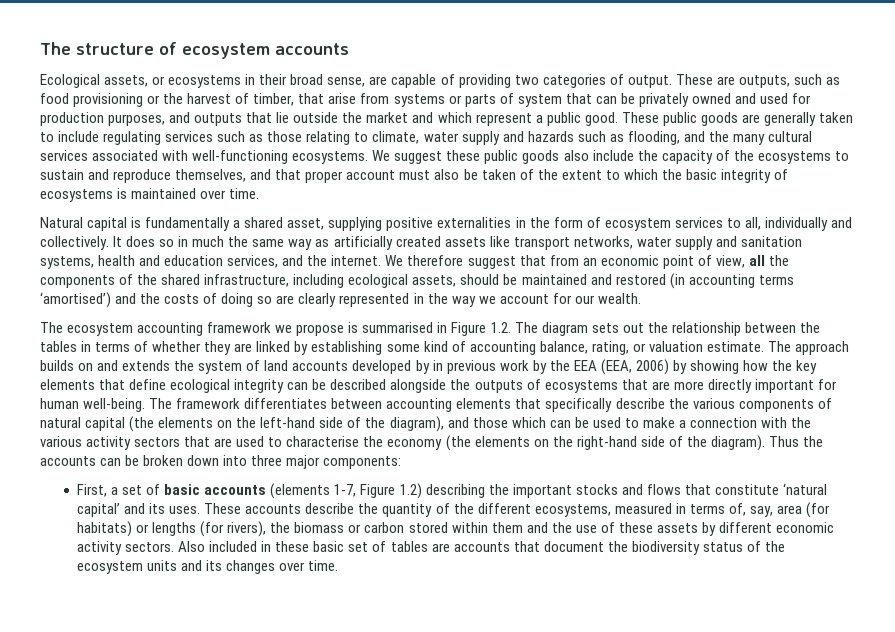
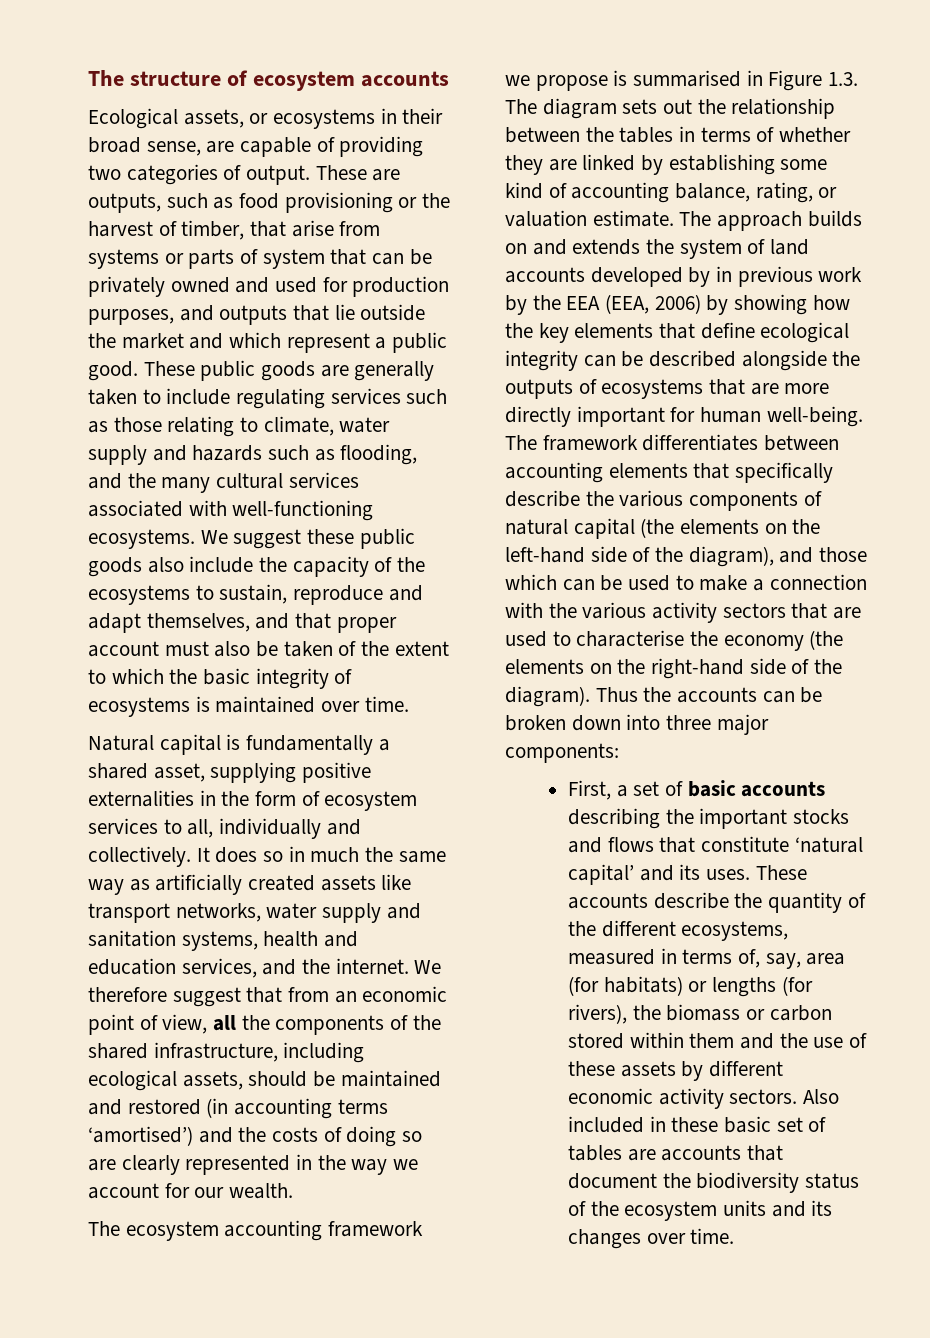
- We suggest these public goods also include the capacity of the ecosystems to sustain and reproduce themselves, and that proper account must also be taken of the extent to which the basic integrity of ecosystems is maintained over time.
+ We suggest these public goods also include the capacity of the ecosystems to sustain, reproduce and adapt themselves, and that proper account must also be taken of the extent to which the basic integrity of ecosystems is maintained over time.
- The ecosystem accounting framework we propose is summarised in Figure 1.2. The diagram sets out the relationship between the tables in terms of whether they are linked by establishing some kind of accounting balance, rating, or valuation estimate.
+ The ecosystem accounting framework we propose is summarised in Figure 1.3. The diagram sets out the relationship between the tables in terms of whether they are linked by establishing some kind of accounting balance, rating, or valuation estimate.
- First, a set of basic accounts (elements 1-7, Figure 1.2) describing the important stocks and flows that constitute ‘natural capital’ and its uses.
+ First, a set of basic accounts describing the important stocks and flows that constitute ‘natural capital’ and its uses.

